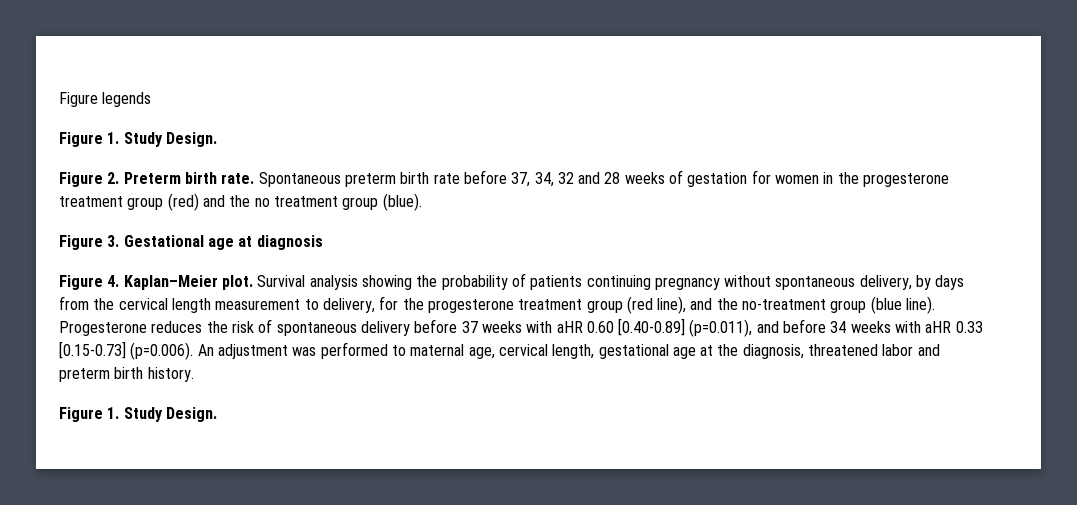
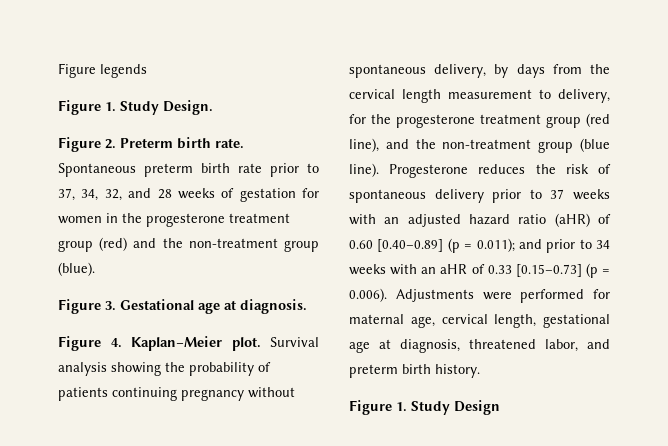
- Spontaneous preterm birth rate before 37, 34, 32 and 28 weeks of gestation for women in the progesterone treatment group (red) and the no treatment group (blue).
+ Spontaneous preterm birth rate prior to 37, 34, 32, and 28 weeks of gestation for women in the progesterone treatment group (red) and the non-treatment group (blue).
- Figure 3. Gestational age at diagnosis
+ Figure 3. Gestational age at diagnosis.
- Survival analysis showing the probability of patients continuing pregnancy without spontaneous delivery, by days from the cervical length measurement to delivery, for the progesterone treatment group (red line), and the no-treatment group (blue line).
+ Survival analysis showing the probability of patients continuing pregnancy without spontaneous delivery, by days from the cervical length measurement to delivery, for the progesterone treatment group (red line), and the non-treatment group (blue line).
- Progesterone reduces the risk of spontaneous delivery before 37 weeks with aHR 0.60 [0.40-0.89] (p=0.011), and before 34 weeks with aHR 0.33 [0.15-0.73] (p=0.006). An adjustment was performed to maternal age, cervical length, gestational age at the diagnosis, threatened labor and preterm birth history.
- Figure 1. Study Design.
+ Progesterone reduces the risk of spontaneous delivery prior to 37 weeks with an adjusted hazard ratio (aHR) of 0.60 [0.40–0.89] (p = 0.011); and prior to 34 weeks with an aHR of 0.33 [0.15–0.73] (p = 0.006). Adjustments were performed for maternal age, cervical length, gestational age at diagnosis, threatened labor, and preterm birth history.
+ Figure 1. Study Design

